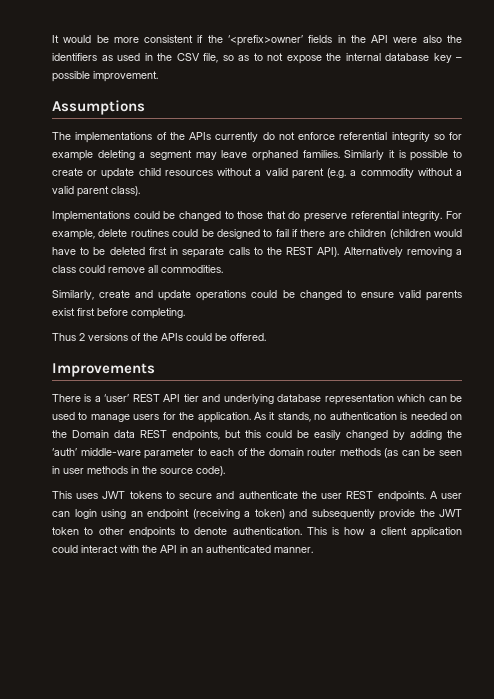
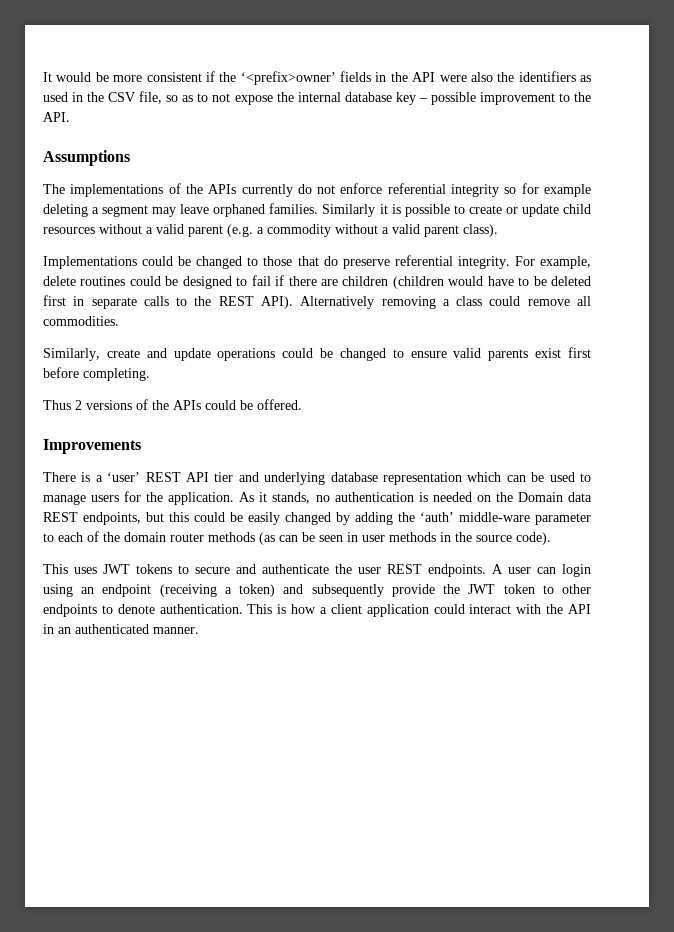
- It would be more consistent if the ‘<prefix>owner’ fields in the API were also the identifiers as used in the CSV file, so as to not expose the internal database key – possible improvement.
+ It would be more consistent if the ‘<prefix>owner’ fields in the API were also the identifiers as used in the CSV file, so as to not expose the internal database key – possible improvement to the API.

